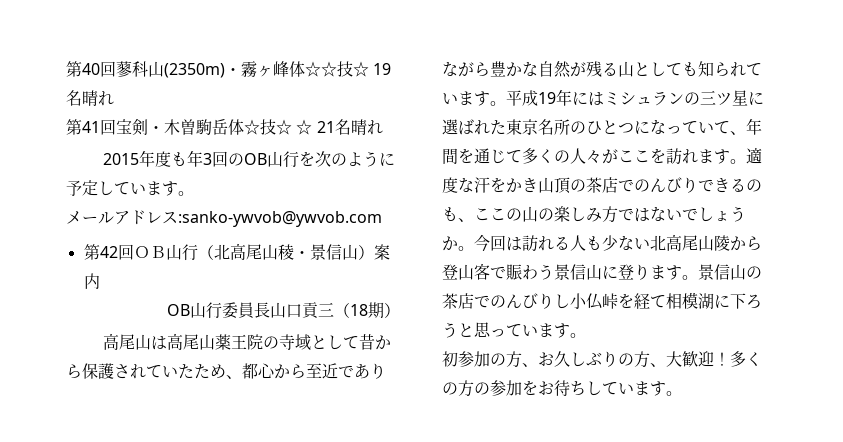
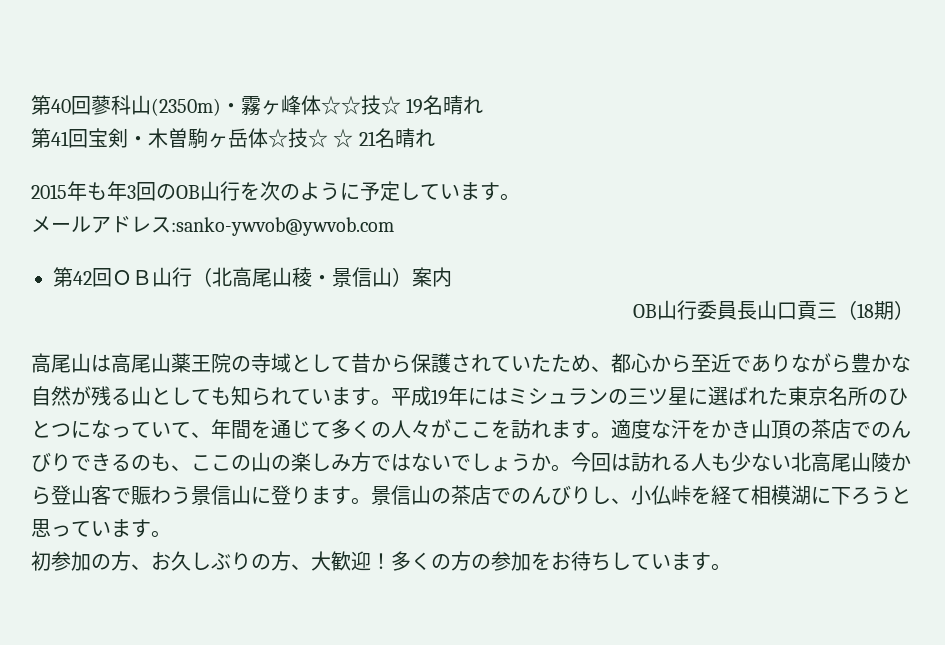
- 第41回宝剣・木曽駒岳体☆技☆ ☆ 21名晴れ
+ 第41回宝剣・木曽駒ヶ岳体☆技☆ ☆ 21名晴れ
- 2015年度も年3回のOB山行を次のように予定しています。
+ 2015年も年3回のOB山行を次のように予定しています。
- 景信山の茶店でのんびりし小仏峠を経て相模湖に下ろうと思っています。
+ 景信山の茶店でのんびりし、小仏峠を経て相模湖に下ろうと思っています。

